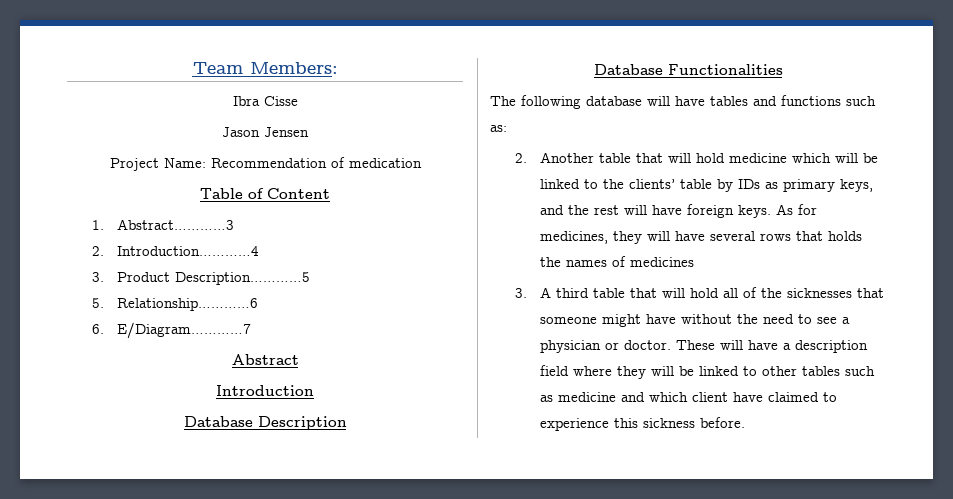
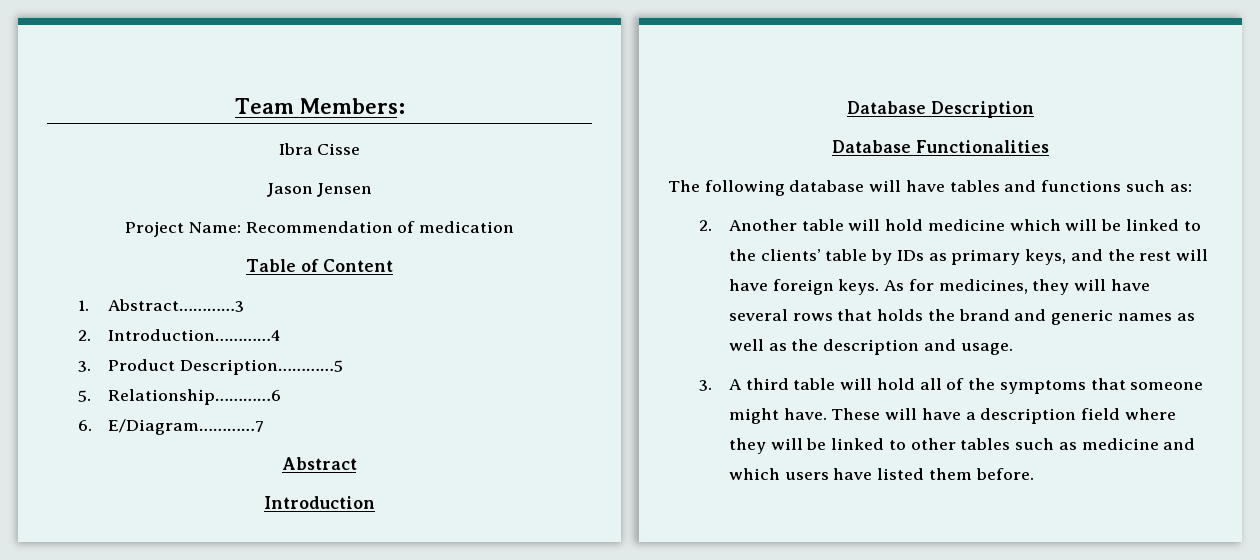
- 2. Another table that will hold medicine which will be linked to the clients’ table by IDs as primary keys, and the rest will have foreign keys.
+ 2. Another table will hold medicine which will be linked to the clients’ table by IDs as primary keys, and the rest will have foreign keys.
- As for medicines, they will have several rows that holds the names of medicines
+ As for medicines, they will have several rows that holds the brand and generic names as well as the description and usage.
- 3. A third table that will hold all of the sicknesses that someone might have without the need to see a physician or doctor.
+ 3. A third table will hold all of the symptoms that someone might have.
- These will have a description field where they will be linked to other tables such as medicine and which client have claimed to experience this sickness before.
+ These will have a description field where they will be linked to other tables such as medicine and which users have listed them before.

